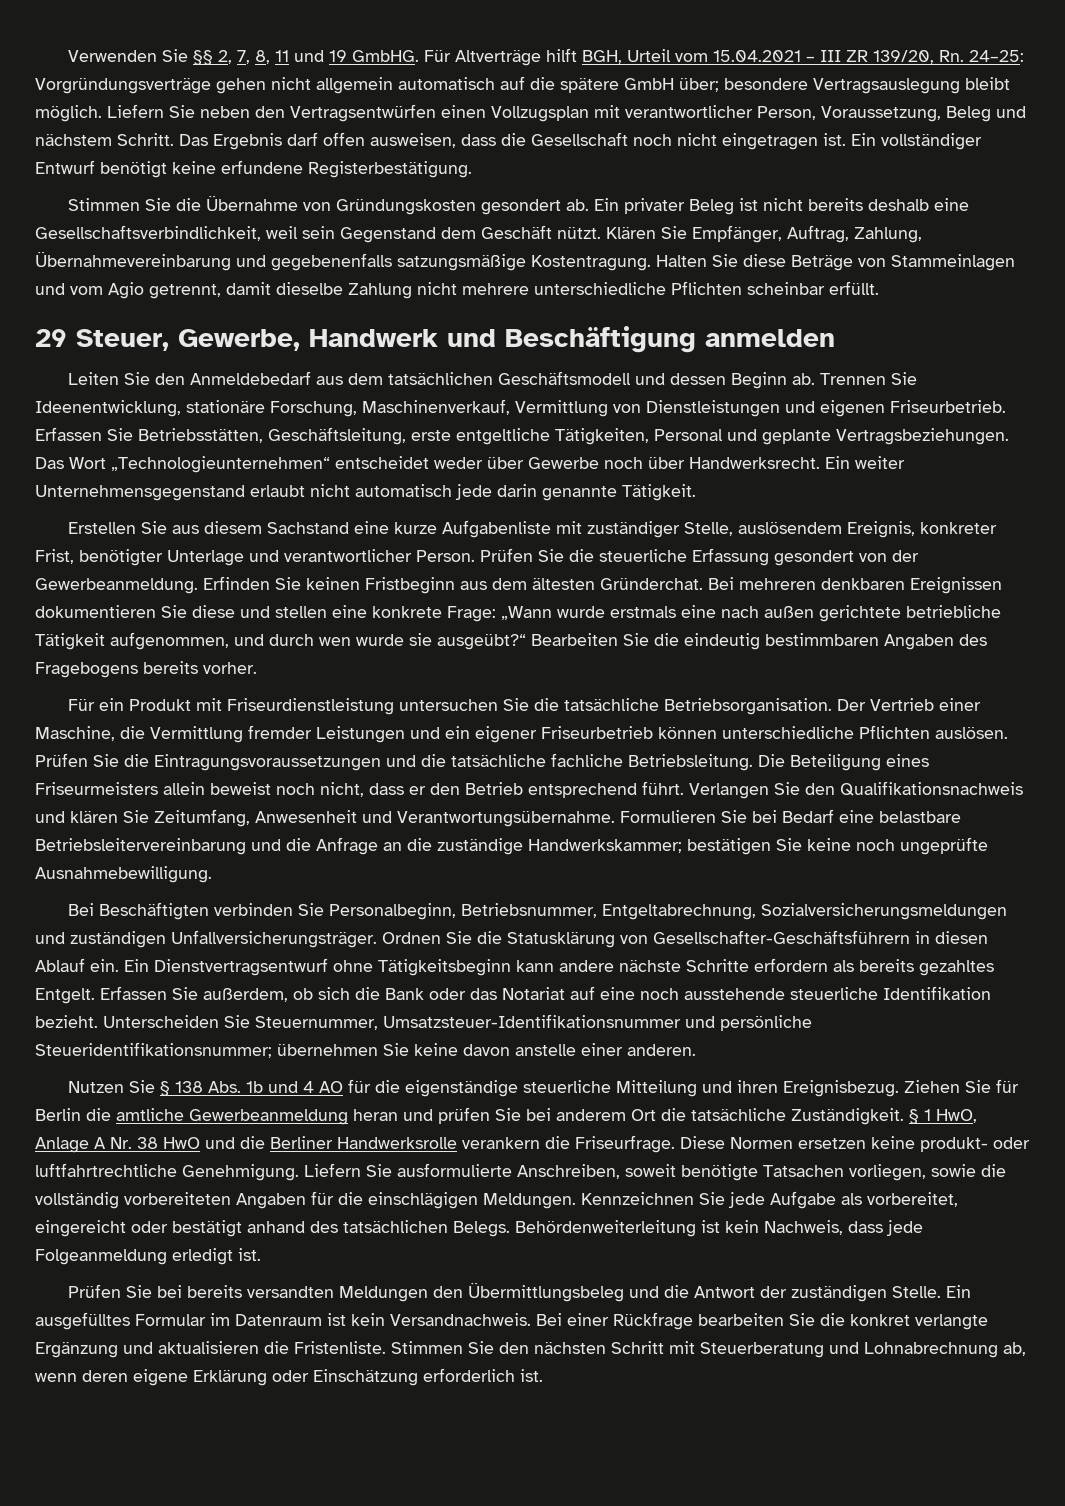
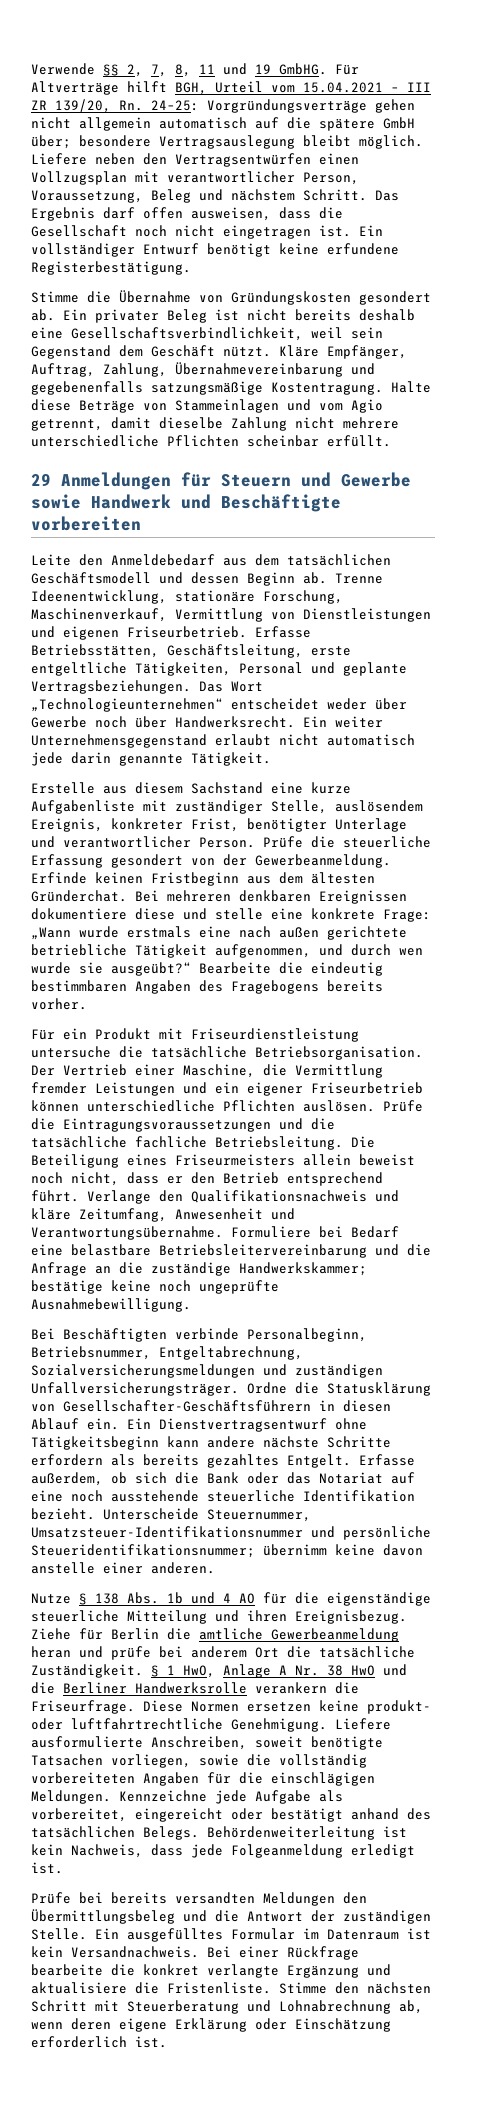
- Verwenden Sie §§ 2, 7, 8, 11 und 19 GmbHG.
+ Verwende §§ 2, 7, 8, 11 und 19 GmbHG.
- Liefern Sie neben den Vertragsentwürfen einen Vollzugsplan mit verantwortlicher Person, Voraussetzung, Beleg und nächstem Schritt.
+ Liefere neben den Vertragsentwürfen einen Vollzugsplan mit verantwortlicher Person, Voraussetzung, Beleg und nächstem Schritt.
- Stimmen Sie die Übernahme von Gründungskosten gesondert ab.
+ Stimme die Übernahme von Gründungskosten gesondert ab.
- Klären Sie Empfänger, Auftrag, Zahlung, Übernahmevereinbarung und gegebenenfalls satzungsmäßige Kostentragung.
+ Kläre Empfänger, Auftrag, Zahlung, Übernahmevereinbarung und gegebenenfalls satzungsmäßige Kostentragung.
- Halten Sie diese Beträge von Stammeinlagen und vom Agio getrennt, damit dieselbe Zahlung nicht mehrere unterschiedliche Pflichten scheinbar erfüllt.
+ Halte diese Beträge von Stammeinlagen und vom Agio getrennt, damit dieselbe Zahlung nicht mehrere unterschiedliche Pflichten scheinbar erfüllt.
- 29 Steuer, Gewerbe, Handwerk und Beschäftigung anmelden
- Leiten Sie den Anmeldebedarf aus dem tatsächlichen Geschäftsmodell und dessen Beginn ab.
+ 29 Anmeldungen für Steuern und Gewerbe sowie Handwerk und Beschäftigte vorbereiten
+ Leite den Anmeldebedarf aus dem tatsächlichen Geschäftsmodell und dessen Beginn ab.
- Trennen Sie Ideenentwicklung, stationäre Forschung, Maschinenverkauf, Vermittlung von Dienstleistungen und eigenen Friseurbetrieb.
+ Trenne Ideenentwicklung, stationäre Forschung, Maschinenverkauf, Vermittlung von Dienstleistungen und eigenen Friseurbetrieb.
- Erfassen Sie Betriebsstätten, Geschäftsleitung, erste entgeltliche Tätigkeiten, Personal und geplante Vertragsbeziehungen.
+ Erfasse Betriebsstätten, Geschäftsleitung, erste entgeltliche Tätigkeiten, Personal und geplante Vertragsbeziehungen.
- Erstellen Sie aus diesem Sachstand eine kurze Aufgabenliste mit zuständiger Stelle, auslösendem Ereignis, konkreter Frist, benötigter Unterlage und verantwortlicher Person.
+ Erstelle aus diesem Sachstand eine kurze Aufgabenliste mit zuständiger Stelle, auslösendem Ereignis, konkreter Frist, benötigter Unterlage und verantwortlicher Person.
- Prüfen Sie die steuerliche Erfassung gesondert von der Gewerbeanmeldung.
+ Prüfe die steuerliche Erfassung gesondert von der Gewerbeanmeldung.
- Erfinden Sie keinen Fristbeginn aus dem ältesten Gründerchat.
+ Erfinde keinen Fristbeginn aus dem ältesten Gründerchat.
- Bei mehreren denkbaren Ereignissen dokumentieren Sie diese und stellen eine konkrete Frage: „Wann wurde erstmals eine nach außen gerichtete betriebliche Tätigkeit aufgenommen, und durch wen wurde sie ausgeübt?“ Bearbeiten Sie die eindeutig bestimmbaren Angaben des Fragebogens bereits vorher.
+ Bei mehreren denkbaren Ereignissen dokumentiere diese und stelle eine konkrete Frage: „Wann wurde erstmals eine nach außen gerichtete betriebliche Tätigkeit aufgenommen, und durch wen wurde sie ausgeübt?“ Bearbeite die eindeutig bestimmbaren Angaben des Fragebogens bereits vorher.
- Für ein Produkt mit Friseurdienstleistung untersuchen Sie die tatsächliche Betriebsorganisation.
+ Für ein Produkt mit Friseurdienstleistung untersuche die tatsächliche Betriebsorganisation.
- Prüfen Sie die Eintragungsvoraussetzungen und die tatsächliche fachliche Betriebsleitung.
+ Prüfe die Eintragungsvoraussetzungen und die tatsächliche fachliche Betriebsleitung.
- Verlangen Sie den Qualifikationsnachweis und klären Sie Zeitumfang, Anwesenheit und Verantwortungsübernahme.
+ Verlange den Qualifikationsnachweis und kläre Zeitumfang, Anwesenheit und Verantwortungsübernahme.
- Formulieren Sie bei Bedarf eine belastbare Betriebsleitervereinbarung und die Anfrage an die zuständige Handwerkskammer; bestätigen Sie keine noch ungeprüfte Ausnahmebewilligung.
+ Formuliere bei Bedarf eine belastbare Betriebsleitervereinbarung und die Anfrage an die zuständige Handwerkskammer; bestätige keine noch ungeprüfte Ausnahmebewilligung.
- Bei Beschäftigten verbinden Sie Personalbeginn, Betriebsnummer, Entgeltabrechnung, Sozialversicherungsmeldungen und zuständigen Unfallversicherungsträger.
+ Bei Beschäftigten verbinde Personalbeginn, Betriebsnummer, Entgeltabrechnung, Sozialversicherungsmeldungen und zuständigen Unfallversicherungsträger.
- Ordnen Sie die Statusklärung von Gesellschafter-Geschäftsführern in diesen Ablauf ein.
+ Ordne die Statusklärung von Gesellschafter-Geschäftsführern in diesen Ablauf ein.
- Erfassen Sie außerdem, ob sich die Bank oder das Notariat auf eine noch ausstehende steuerliche Identifikation bezieht.
+ Erfasse außerdem, ob sich die Bank oder das Notariat auf eine noch ausstehende steuerliche Identifikation bezieht.
- Unterscheiden Sie Steuernummer, Umsatzsteuer-Identifikationsnummer und persönliche Steueridentifikationsnummer; übernehmen Sie keine davon anstelle einer anderen.
+ Unterscheide Steuernummer, Umsatzsteuer-Identifikationsnummer und persönliche Steueridentifikationsnummer; übernimm keine davon anstelle einer anderen.
- Nutzen Sie § 138 Abs. 1b und 4 AO für die eigenständige steuerliche Mitteilung und ihren Ereignisbezug.
+ Nutze § 138 Abs. 1b und 4 AO für die eigenständige steuerliche Mitteilung und ihren Ereignisbezug.
- Ziehen Sie für Berlin die amtliche Gewerbeanmeldung heran und prüfen Sie bei anderem Ort die tatsächliche Zuständigkeit.
+ Ziehe für Berlin die amtliche Gewerbeanmeldung heran und prüfe bei anderem Ort die tatsächliche Zuständigkeit.
- Liefern Sie ausformulierte Anschreiben, soweit benötigte Tatsachen vorliegen, sowie die vollständig vorbereiteten Angaben für die einschlägigen Meldungen.
+ Liefere ausformulierte Anschreiben, soweit benötigte Tatsachen vorliegen, sowie die vollständig vorbereiteten Angaben für die einschlägigen Meldungen.
- Kennzeichnen Sie jede Aufgabe als vorbereitet, eingereicht oder bestätigt anhand des tatsächlichen Belegs.
+ Kennzeichne jede Aufgabe als vorbereitet, eingereicht oder bestätigt anhand des tatsächlichen Belegs.
- Prüfen Sie bei bereits versandten Meldungen den Übermittlungsbeleg und die Antwort der zuständigen Stelle.
+ Prüfe bei bereits versandten Meldungen den Übermittlungsbeleg und die Antwort der zuständigen Stelle.
- Bei einer Rückfrage bearbeiten Sie die konkret verlangte Ergänzung und aktualisieren die Fristenliste.
+ Bei einer Rückfrage bearbeite die konkret verlangte Ergänzung und aktualisiere die Fristenliste.
- Stimmen Sie den nächsten Schritt mit Steuerberatung und Lohnabrechnung ab, wenn deren eigene Erklärung oder Einschätzung erforderlich ist.
+ Stimme den nächsten Schritt mit Steuerberatung und Lohnabrechnung ab, wenn deren eigene Erklärung oder Einschätzung erforderlich ist.

